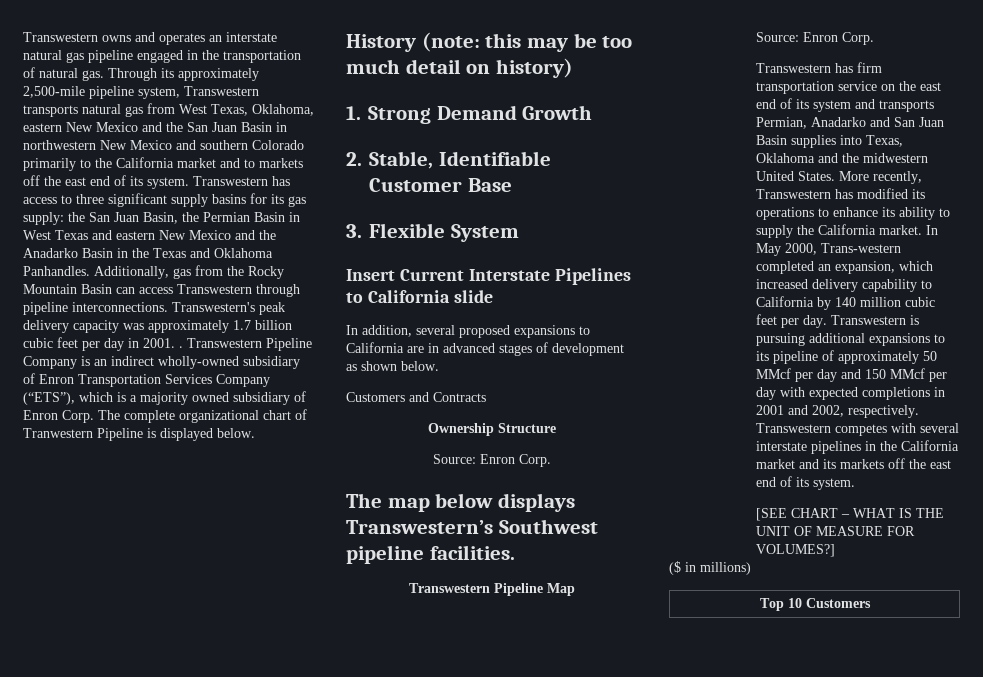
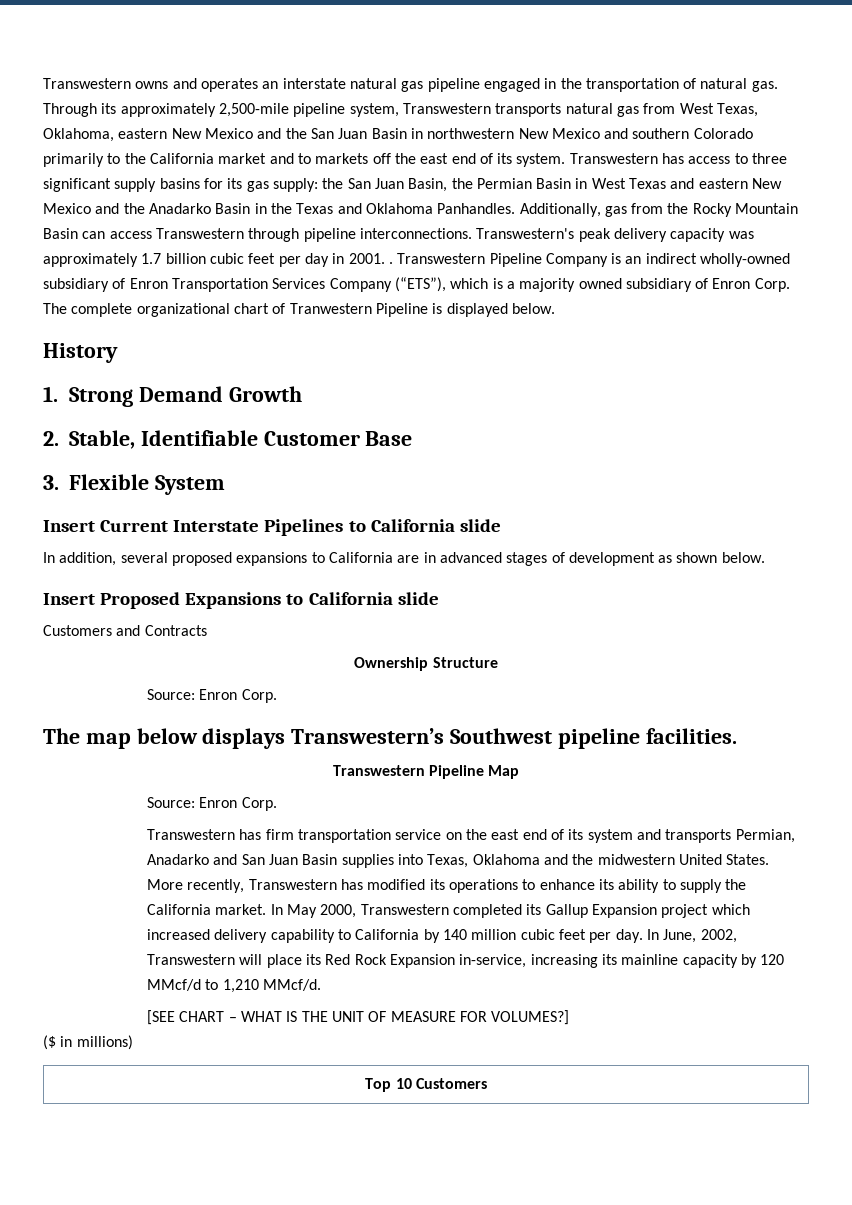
- History (note: this may be too much detail on history)
+ History
+ Insert Proposed Expansions to California slide
- In May 2000, Trans-western completed an expansion, which increased delivery capability to California by 140 million cubic feet per day.
+ In May 2000, Transwestern completed its Gallup Expansion project which increased delivery capability to California by 140 million cubic feet per day.
- Transwestern is pursuing additional expansions to its pipeline of approximately 50 MMcf per day and 150 MMcf per day with expected completions in 2001 and 2002, respectively. Transwestern competes with several interstate pipelines in the California market and its markets off the east end of its system.
+ In June, 2002, Transwestern will place its Red Rock Expansion in-service, increasing its mainline capacity by 120 MMcf/d to 1,210 MMcf/d.

